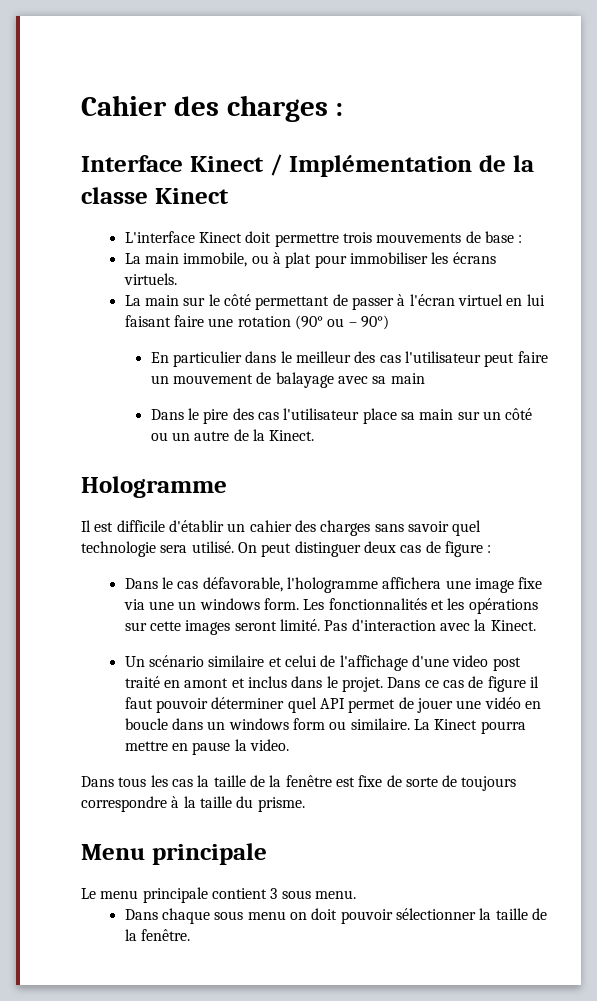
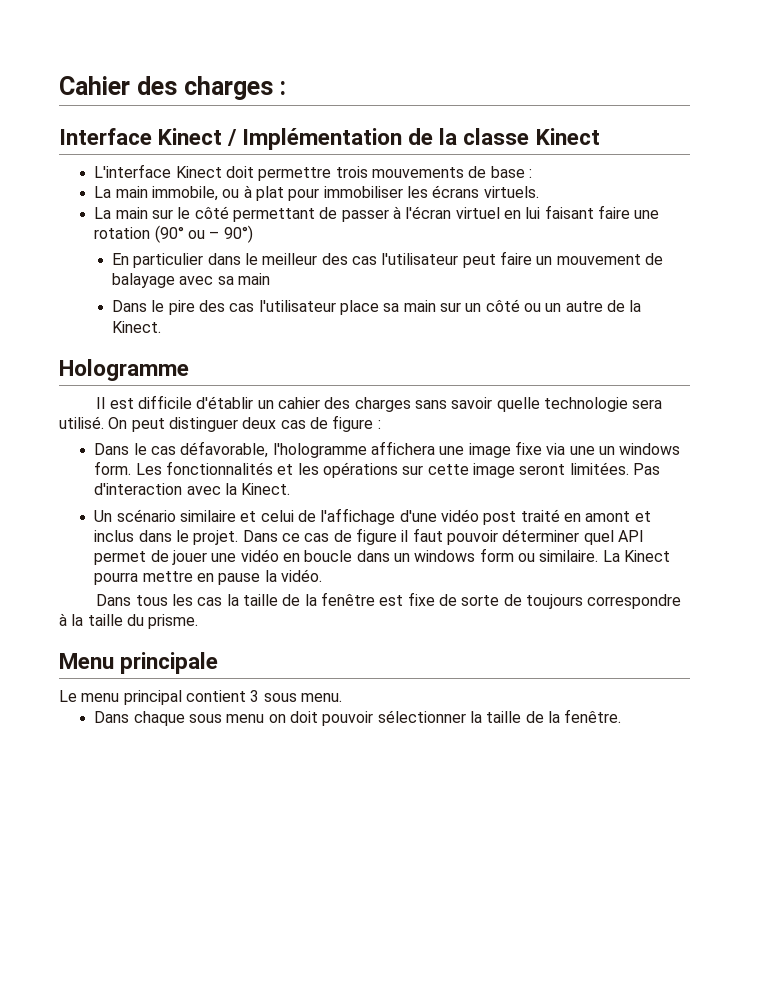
- Il est difficile d'établir un cahier des charges sans savoir quel technologie sera utilisé.
+ Il est difficile d'établir un cahier des charges sans savoir quelle technologie sera utilisé.
- Les fonctionnalités et les opérations sur cette images seront limité.
+ Les fonctionnalités et les opérations sur cette image seront limitées.
- Un scénario similaire et celui de l'affichage d'une video post traité en amont et inclus dans le projet.
+ Un scénario similaire et celui de l'affichage d'une vidéo post traité en amont et inclus dans le projet.
- La Kinect pourra mettre en pause la video.
+ La Kinect pourra mettre en pause la vidéo.
- Le menu principale contient 3 sous menu.
+ Le menu principal contient 3 sous menu.

